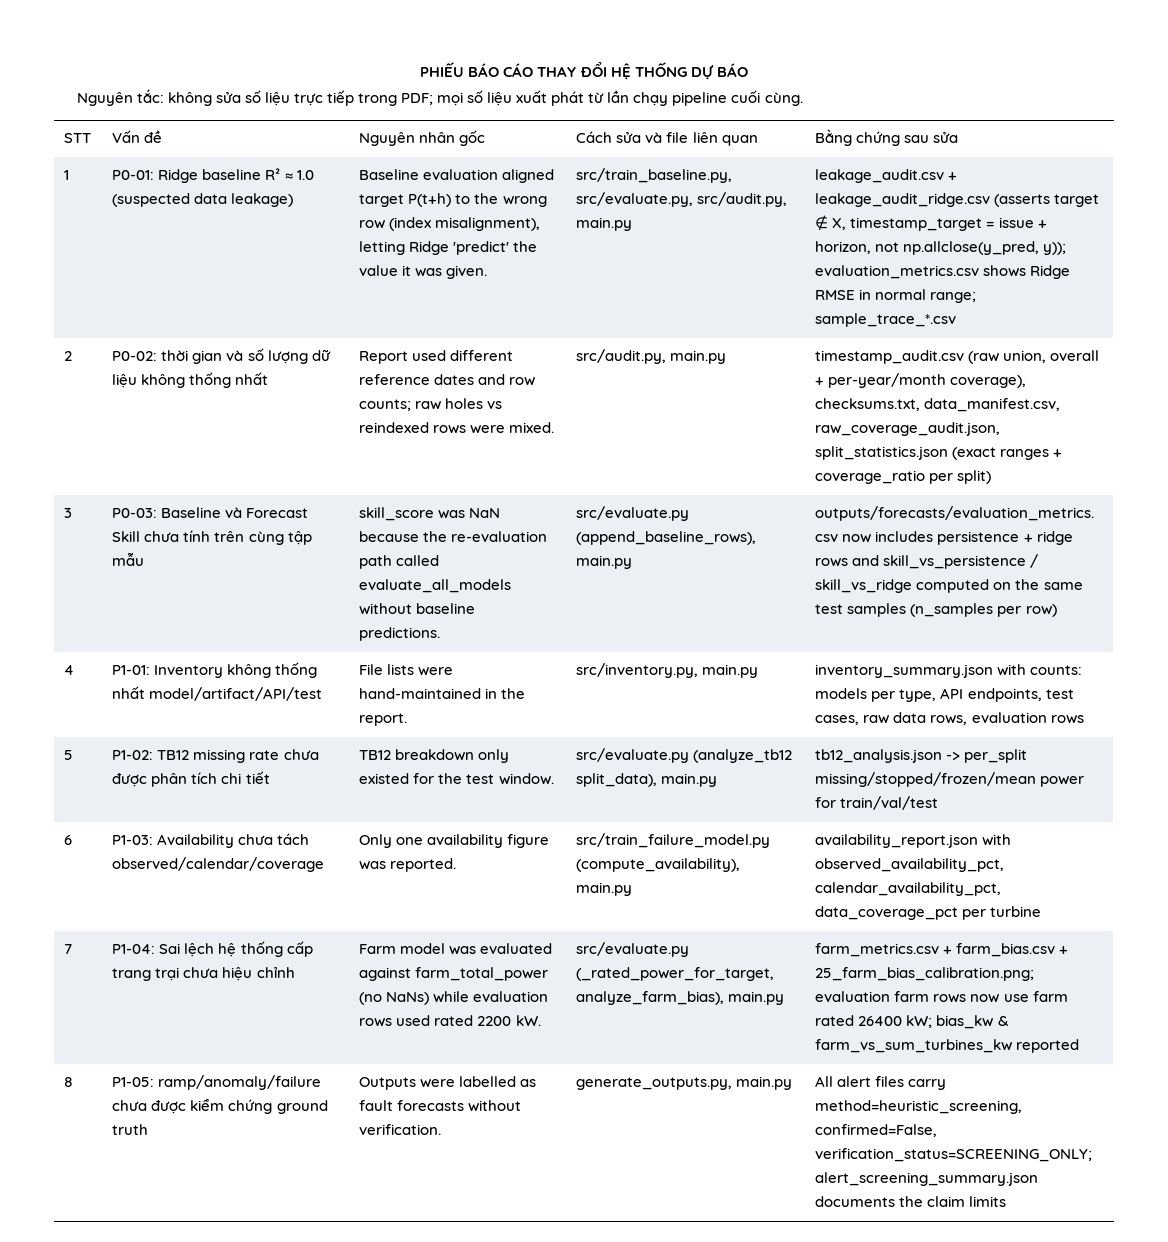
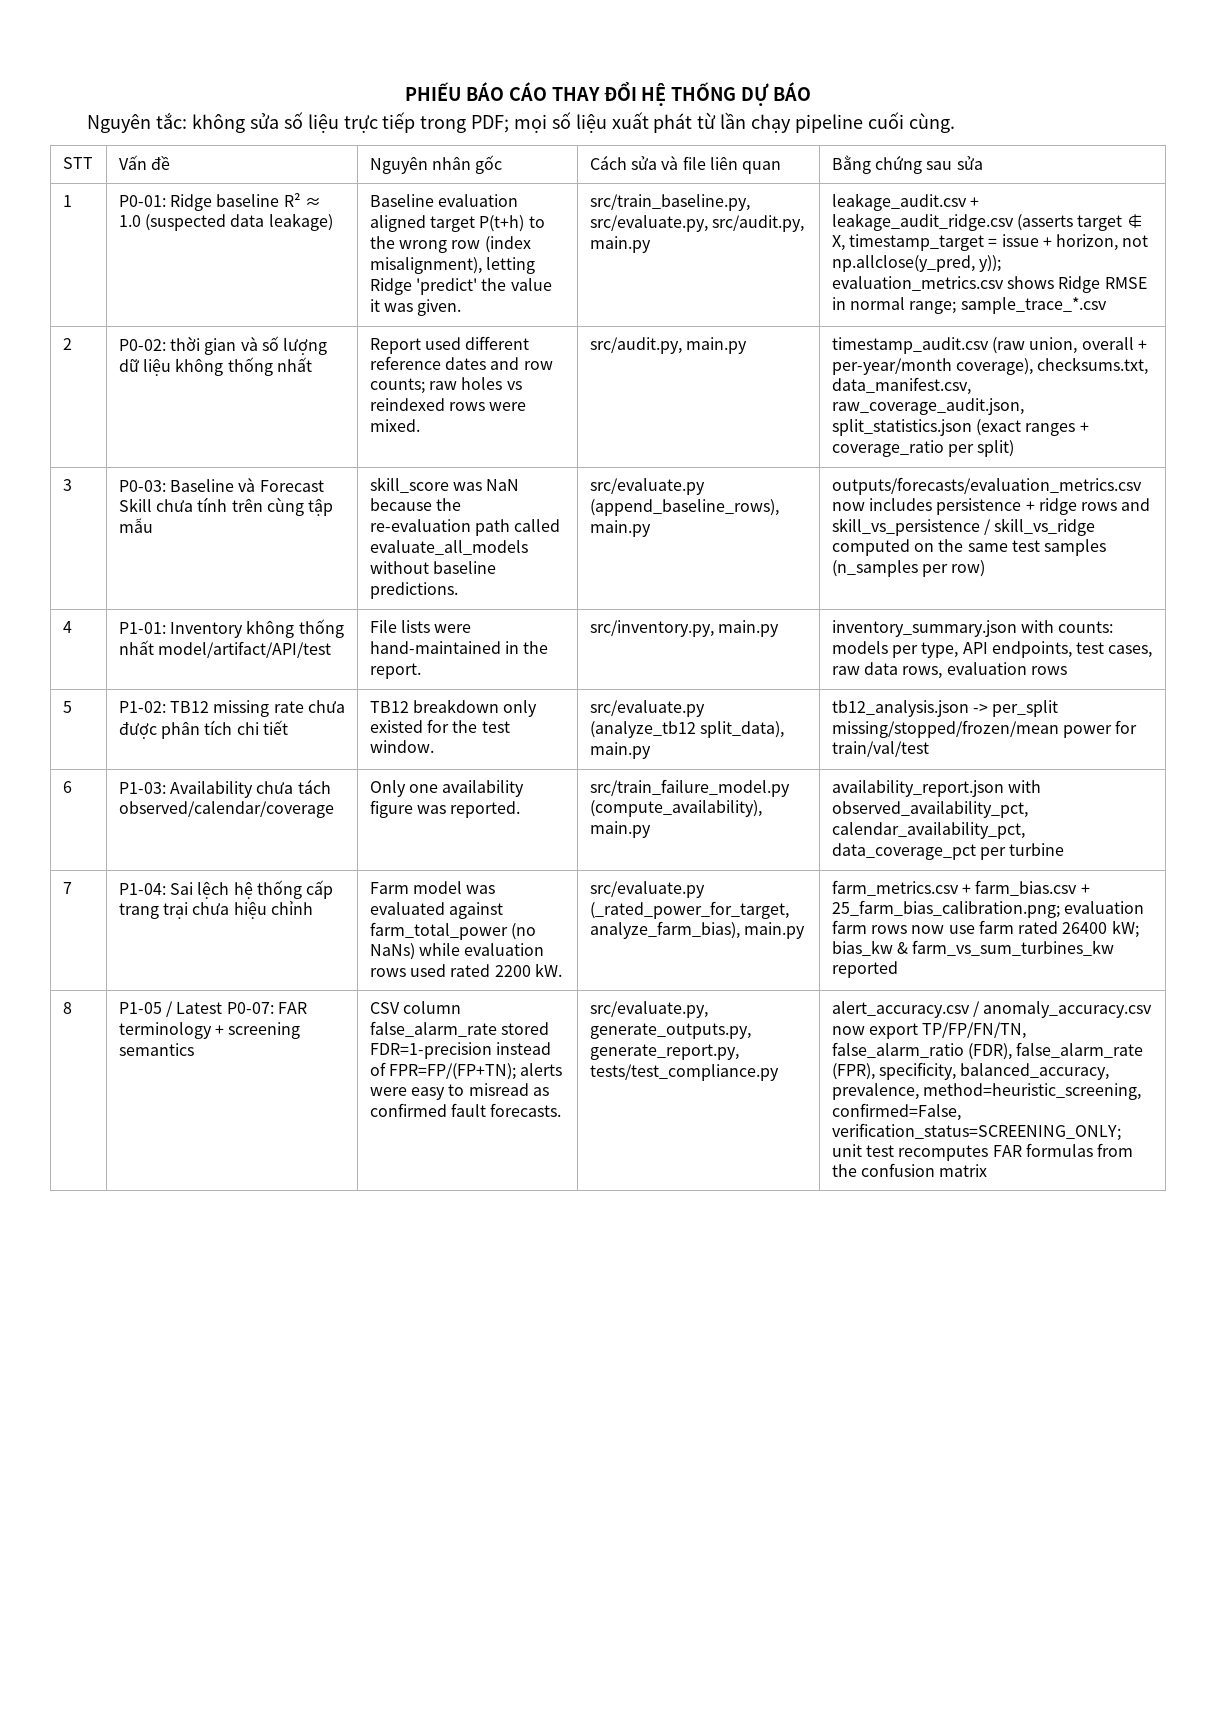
- P1-05: ramp/anomaly/failure chưa được kiểm chứng ground truth | Outputs were labelled as fault forecasts without verification. | generate_outputs.py, main.py | All alert files carry method=heuristic_screening, confirmed=False, verification_status=SCREENING_ONLY; alert_screening_summary.json documents the claim limits
+ P1-05 / Latest P0-07: FAR terminology + screening semantics | CSV column false_alarm_rate stored FDR=1-precision instead of FPR=FP/(FP+TN); alerts were easy to misread as confirmed fault forecasts. | src/evaluate.py, generate_outputs.py, generate_report.py, tests/test_compliance.py | alert_accuracy.csv / anomaly_accuracy.csv now export TP/FP/FN/TN, false_alarm_ratio (FDR), false_alarm_rate (FPR), specificity, balanced_accuracy, prevalence, method=heuristic_screening, confirmed=False, verification_status=SCREENING_ONLY; unit test recomputes FAR formulas from the confusion matrix

